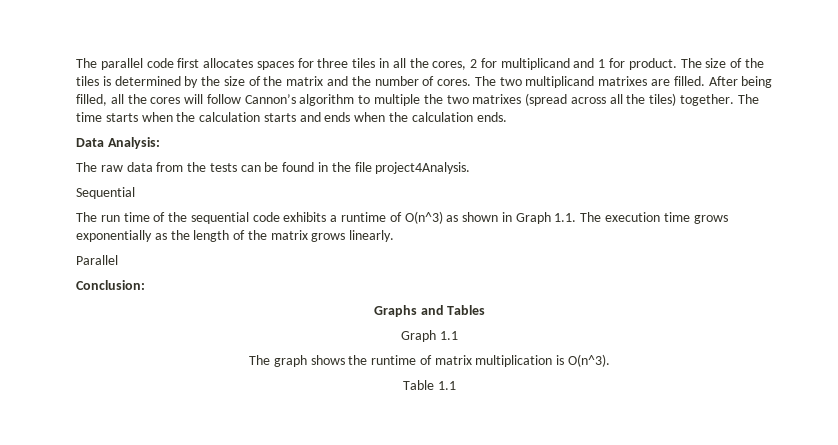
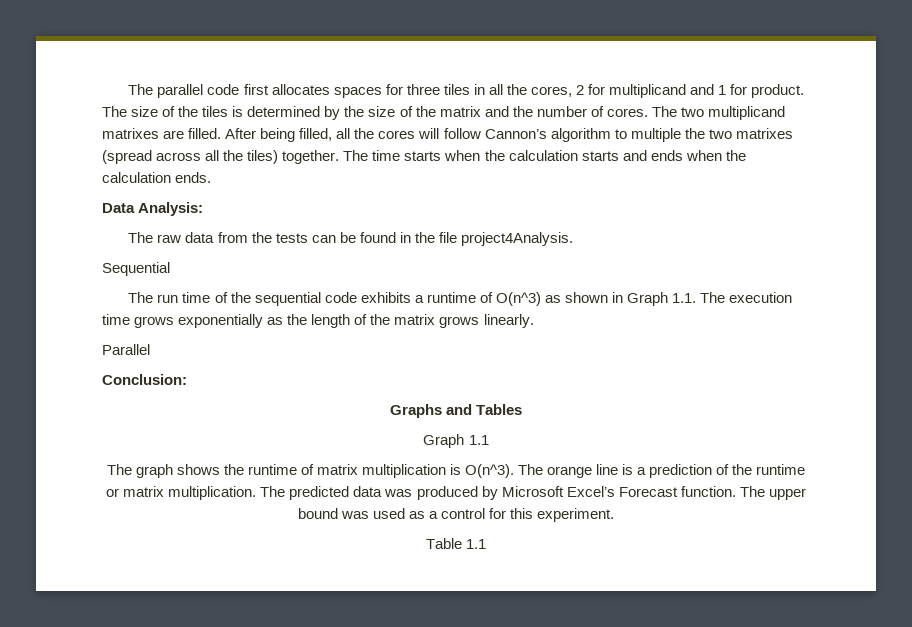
+ The orange line is a prediction of the runtime or matrix multiplication. The predicted data was produced by Microsoft Excel’s Forecast function. The upper bound was used as a control for this experiment.

